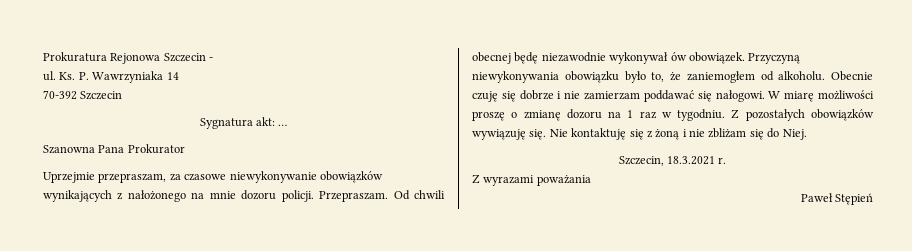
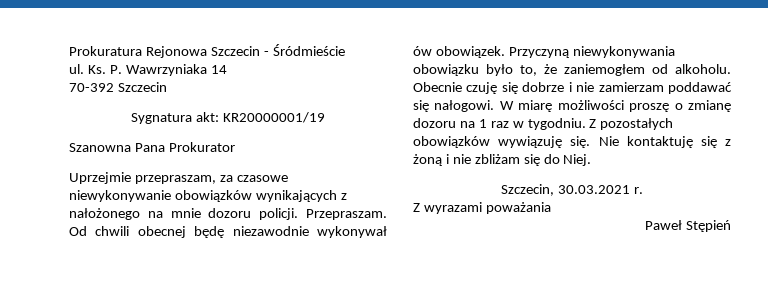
- Prokuratura Rejonowa Szczecin -
+ Prokuratura Rejonowa Szczecin - Śródmieście
- Sygnatura akt: …
+ Sygnatura akt: KR20000001/19
- Szczecin, 18.3.2021 r.
+ Szczecin, 30.03.2021 r.

